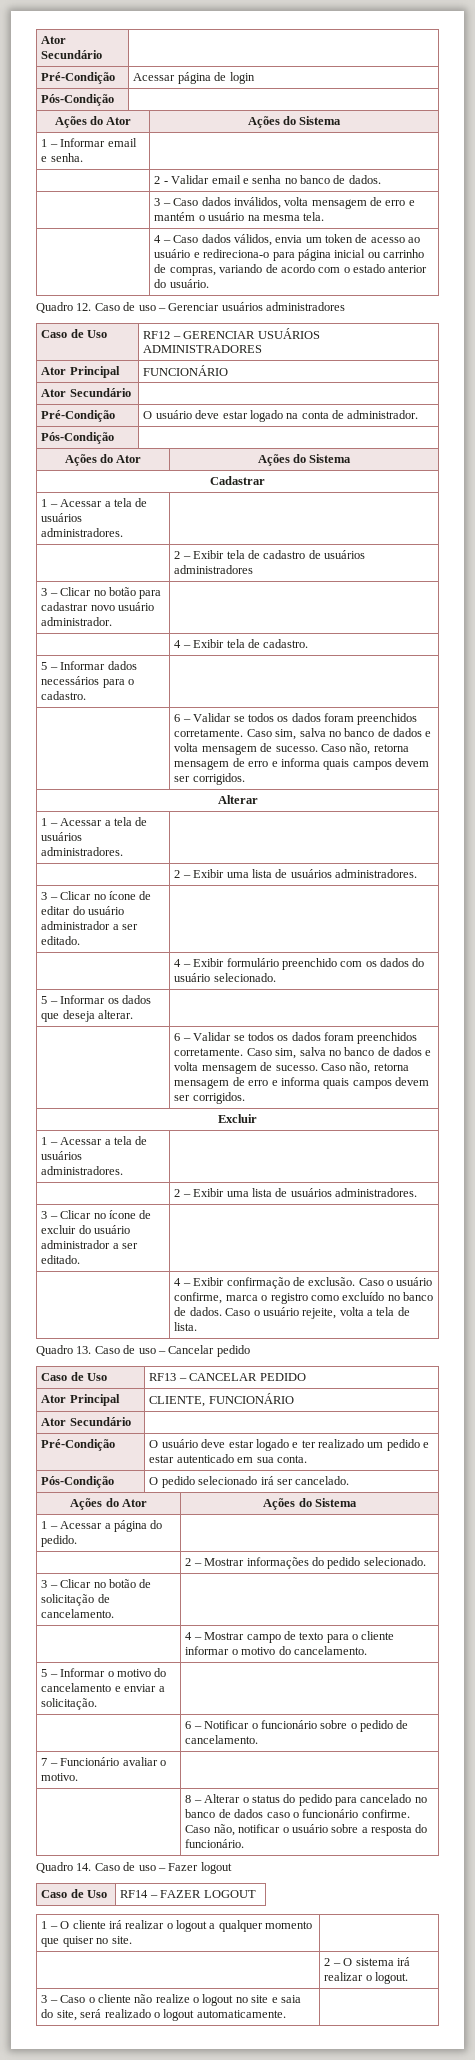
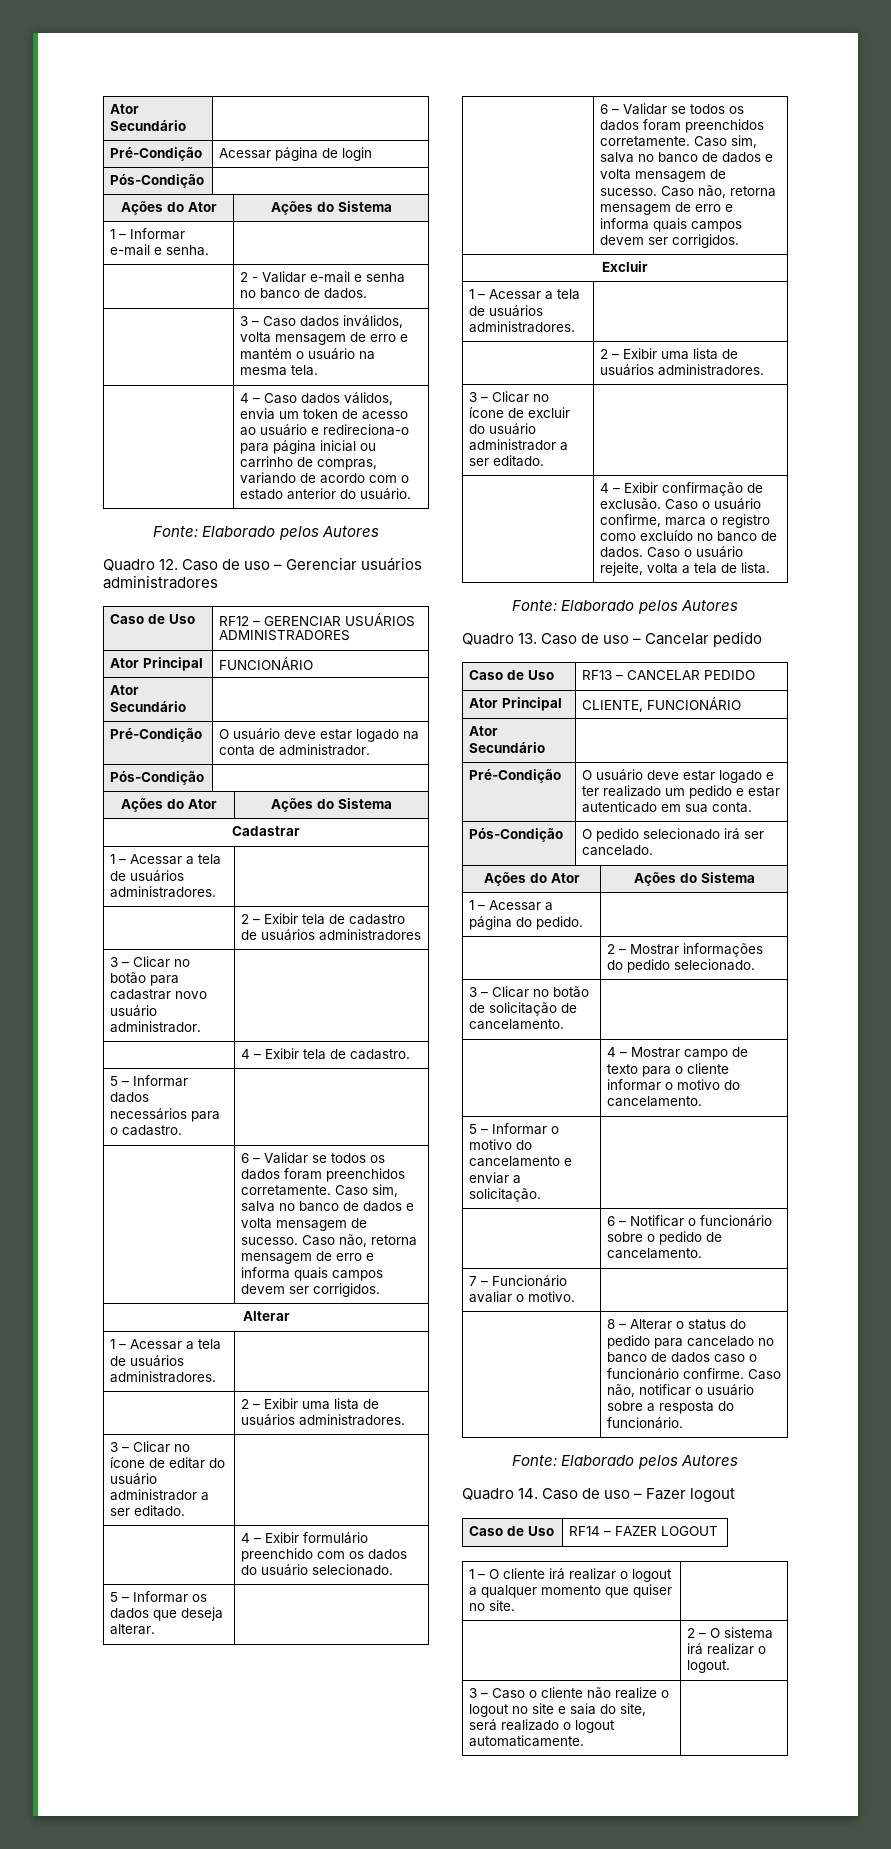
- 1 – Informar email e senha. |
+ 1 – Informar e-mail e senha. |
- | 2 - Validar email e senha no banco de dados.
+ | 2 - Validar e-mail e senha no banco de dados.
  | 4 – Caso dados válidos, envia um token de acesso ao usuário e redireciona-o para página inicial ou carrinho de compras, variando de acordo com o estado anterior do usuário.
+ Fonte: Elaborado pelos Autores
  | 4 – Exibir confirmação de exclusão. Caso o usuário confirme, marca o registro como excluído no banco de dados. Caso o usuário rejeite, volta a tela de lista.
+ Fonte: Elaborado pelos Autores
  | 8 – Alterar o status do pedido para cancelado no banco de dados caso o funcionário confirme. Caso não, notificar o usuário sobre a resposta do funcionário.
+ Fonte: Elaborado pelos Autores

